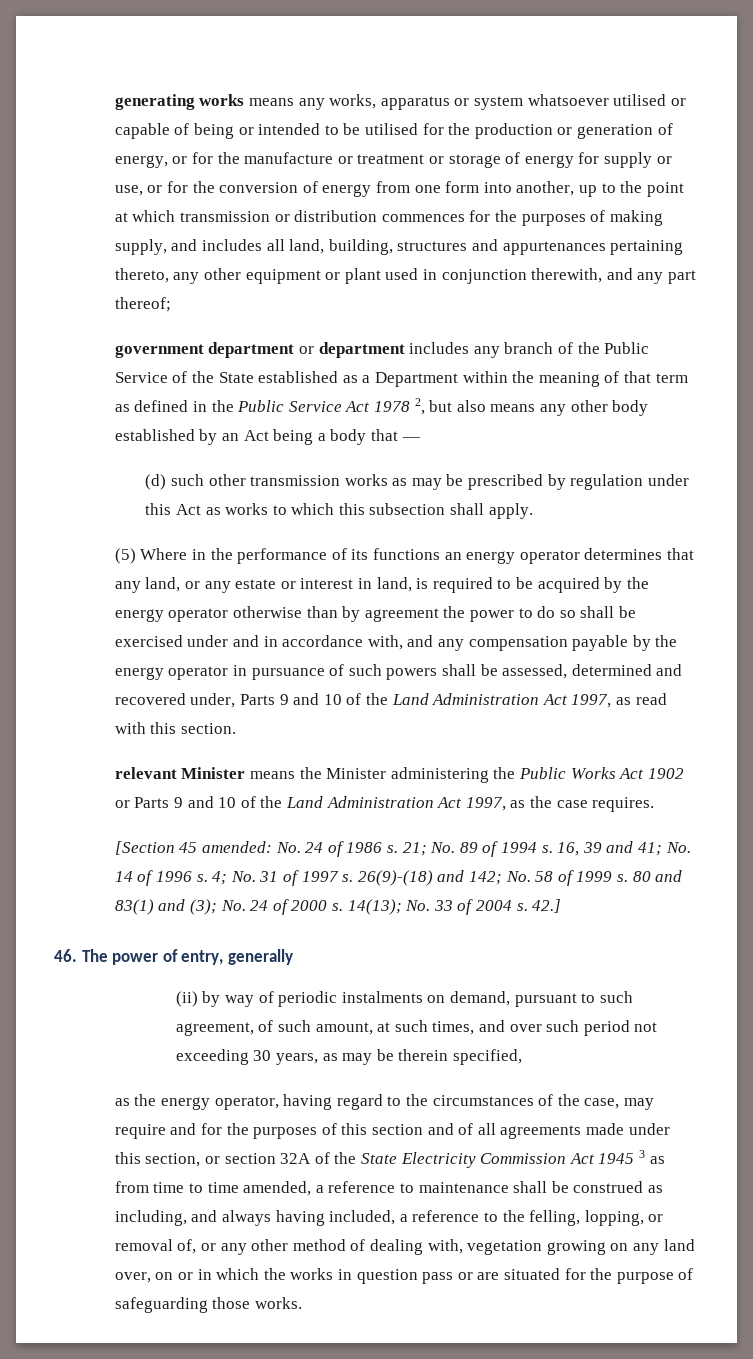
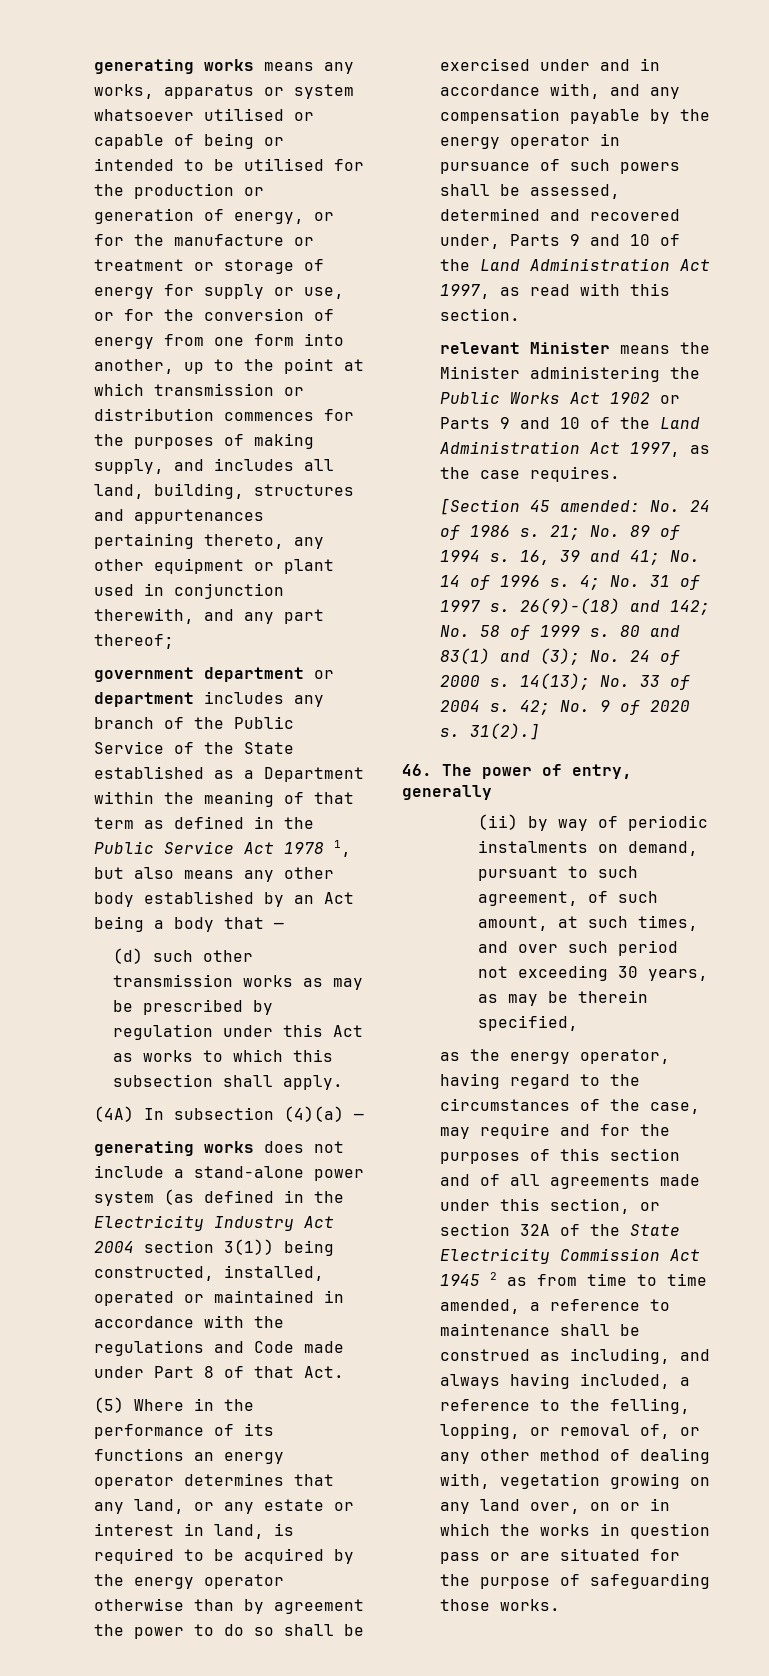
- government department or department includes any branch of the Public Service of the State established as a Department within the meaning of that term as defined in the Public Service Act 1978 2, but also means any other body established by an Act being a body that —
+ government department or department includes any branch of the Public Service of the State established as a Department within the meaning of that term as defined in the Public Service Act 1978 1, but also means any other body established by an Act being a body that —
+ (4A) In subsection (4)(a) —
+ generating works does not include a stand-alone power system (as defined in the Electricity Industry Act 2004 section 3(1)) being constructed, installed, operated or maintained in accordance with the regulations and Code made under Part 8 of that Act.
- 42.]
+ 42; No. 9 of 2020 s. 31(2).]
- as the energy operator, having regard to the circumstances of the case, may require and for the purposes of this section and of all agreements made under this section, or section 32A of the State Electricity Commission Act 1945 3 as from time to time amended, a reference to maintenance shall be construed as including, and always having included, a reference to the felling, lopping, or removal of, or any other method of dealing with, vegetation growing on any land over, on or in which the works in question pass or are situated for the purpose of safeguarding those works.
+ as the energy operator, having regard to the circumstances of the case, may require and for the purposes of this section and of all agreements made under this section, or section 32A of the State Electricity Commission Act 1945 2 as from time to time amended, a reference to maintenance shall be construed as including, and always having included, a reference to the felling, lopping, or removal of, or any other method of dealing with, vegetation growing on any land over, on or in which the works in question pass or are situated for the purpose of safeguarding those works.

